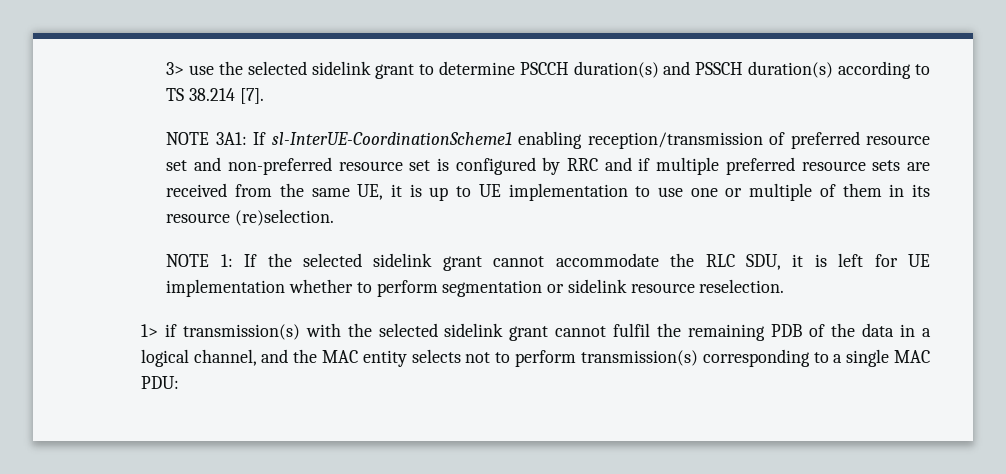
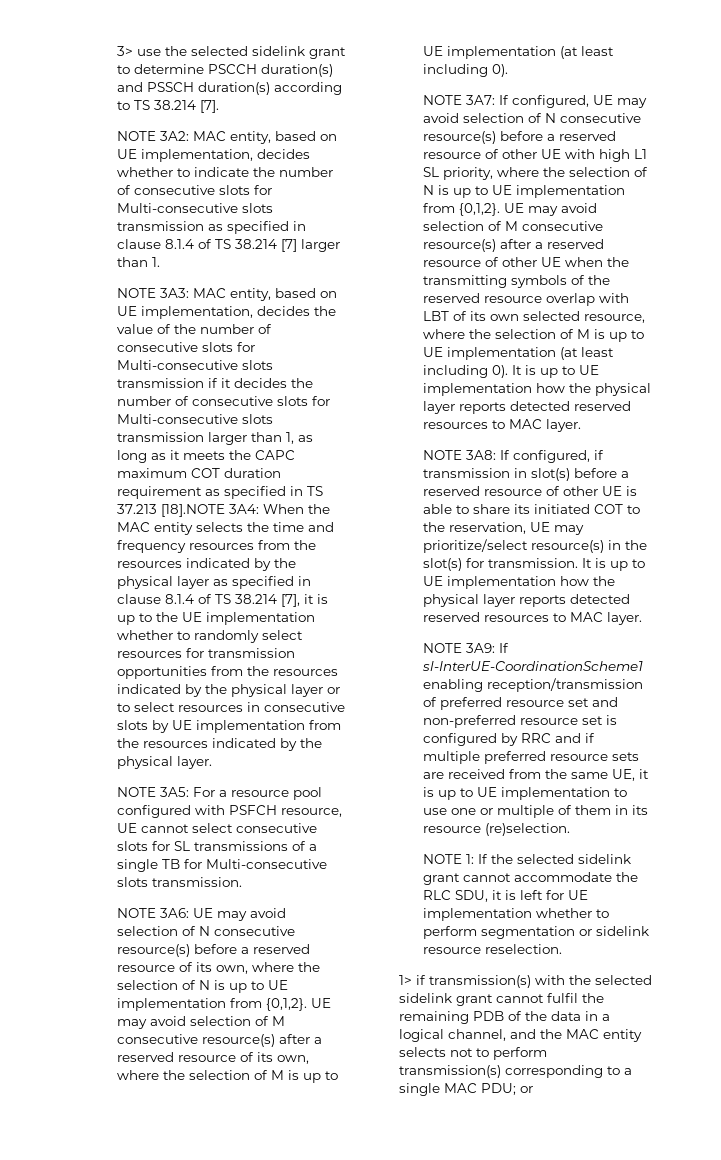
- NOTE 3A1: If sl-InterUE-CoordinationScheme1 enabling reception/transmission of preferred resource set and non-preferred resource set is configured by RRC and if multiple preferred resource sets are received from the same UE, it is up to UE implementation to use one or multiple of them in its resource (re)selection.
+ NOTE 3A2: MAC entity, based on UE implementation, decides whether to indicate the number of consecutive slots for Multi-consecutive slots transmission as specified in clause 8.1.4 of TS 38.214 [7] larger than 1.
+ NOTE 3A3: MAC entity, based on UE implementation, decides the value of the number of consecutive slots for Multi-consecutive slots transmission if it decides the number of consecutive slots for Multi-consecutive slots transmission larger than 1, as long as it meets the CAPC maximum COT duration requirement as specified in TS 37.213 [18].NOTE 3A4: When the MAC entity selects the time and frequency resources from the resources indicated by the physical layer as specified in clause 8.1.4 of TS 38.214 [7], it is up to the UE implementation whether to randomly select resources for transmission opportunities from the resources indicated by the physical layer or to select resources in consecutive slots by UE implementation from the resources indicated by the physical layer.
+ NOTE 3A5: For a resource pool configured with PSFCH resource, UE cannot select consecutive slots for SL transmissions of a single TB for Multi-consecutive slots transmission.
+ NOTE 3A6: UE may avoid selection of N consecutive resource(s) before a reserved resource of its own, where the selection of N is up to UE implementation from {0,1,2}. UE may avoid selection of M consecutive resource(s) after a reserved resource of its own, where the selection of M is up to UE implementation (at least including 0).
+ NOTE 3A7: If configured, UE may avoid selection of N consecutive resource(s) before a reserved resource of other UE with high L1 SL priority, where the selection of N is up to UE implementation from {0,1,2}. UE may avoid selection of M consecutive resource(s) after a reserved resource of other UE when the transmitting symbols of the reserved resource overlap with LBT of its own selected resource, where the selection of M is up to UE implementation (at least including 0). It is up to UE implementation how the physical layer reports detected reserved resources to MAC layer.
+ NOTE 3A8: If configured, if transmission in slot(s) before a reserved resource of other UE is able to share its initiated COT to the reservation, UE may prioritize/select resource(s) in the slot(s) for transmission. It is up to UE implementation how the physical layer reports detected reserved resources to MAC layer.
+ NOTE 3A9: If sl-InterUE-CoordinationScheme1 enabling reception/transmission of preferred resource set and non-preferred resource set is configured by RRC and if multiple preferred resource sets are received from the same UE, it is up to UE implementation to use one or multiple of them in its resource (re)selection.
- 1> if transmission(s) with the selected sidelink grant cannot fulfil the remaining PDB of the data in a logical channel, and the MAC entity selects not to perform transmission(s) corresponding to a single MAC PDU:
+ 1> if transmission(s) with the selected sidelink grant cannot fulfil the remaining PDB of the data in a logical channel, and the MAC entity selects not to perform transmission(s) corresponding to a single MAC PDU; or

